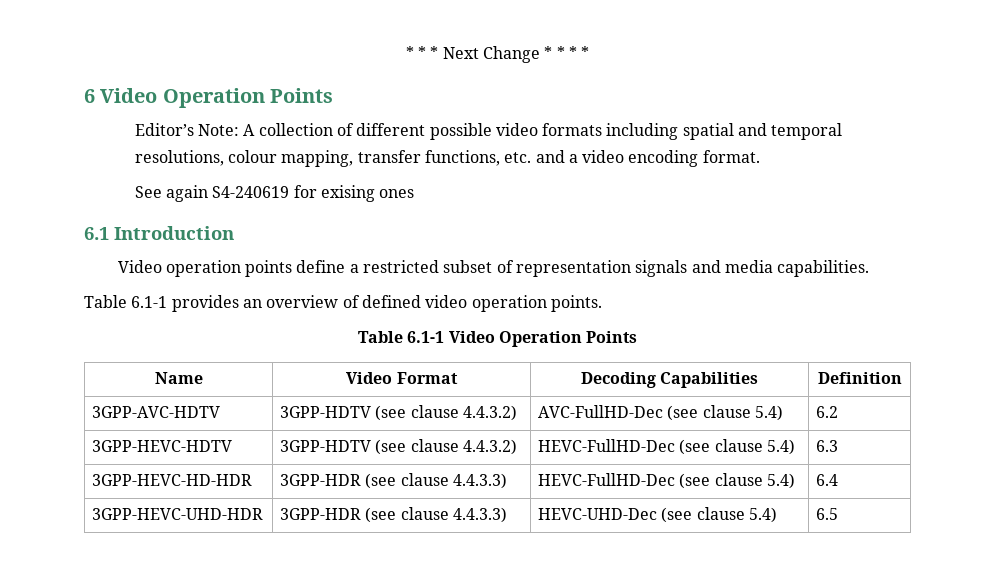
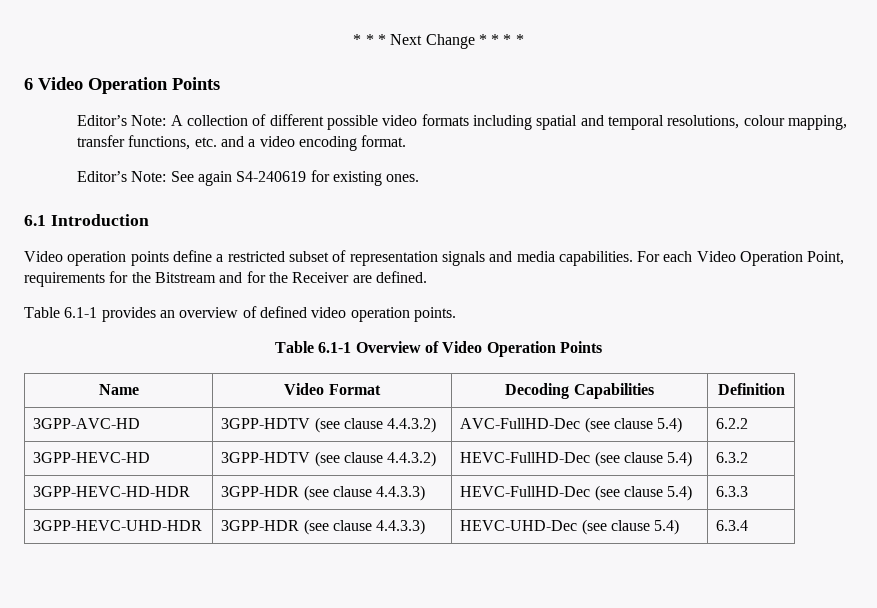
- See again S4-240619 for exising ones
+ Editor’s Note: See again S4-240619 for existing ones.
+ For each Video Operation Point, requirements for the Bitstream and for the Receiver are defined.
- Table 6.1-1 Video Operation Points
+ Table 6.1-1 Overview of Video Operation Points
- 3GPP-AVC-HDTV | 3GPP-HDTV (see clause 4.4.3.2) | AVC-FullHD-Dec (see clause 5.4) | 6.2
- 3GPP-HEVC-HDTV | 3GPP-HDTV (see clause 4.4.3.2) | HEVC-FullHD-Dec (see clause 5.4) | 6.3
+ 3GPP-AVC-HD | 3GPP-HDTV (see clause 4.4.3.2) | AVC-FullHD-Dec (see clause 5.4) | 6.2.2
+ 3GPP-HEVC-HD | 3GPP-HDTV (see clause 4.4.3.2) | HEVC-FullHD-Dec (see clause 5.4) | 6.3.2
- 3GPP-HEVC-HD-HDR | 3GPP-HDR (see clause 4.4.3.3) | HEVC-FullHD-Dec (see clause 5.4) | 6.4
+ 3GPP-HEVC-HD-HDR | 3GPP-HDR (see clause 4.4.3.3) | HEVC-FullHD-Dec (see clause 5.4) | 6.3.3
- 3GPP-HEVC-UHD-HDR | 3GPP-HDR (see clause 4.4.3.3) | HEVC-UHD-Dec (see clause 5.4) | 6.5
+ 3GPP-HEVC-UHD-HDR | 3GPP-HDR (see clause 4.4.3.3) | HEVC-UHD-Dec (see clause 5.4) | 6.3.4

